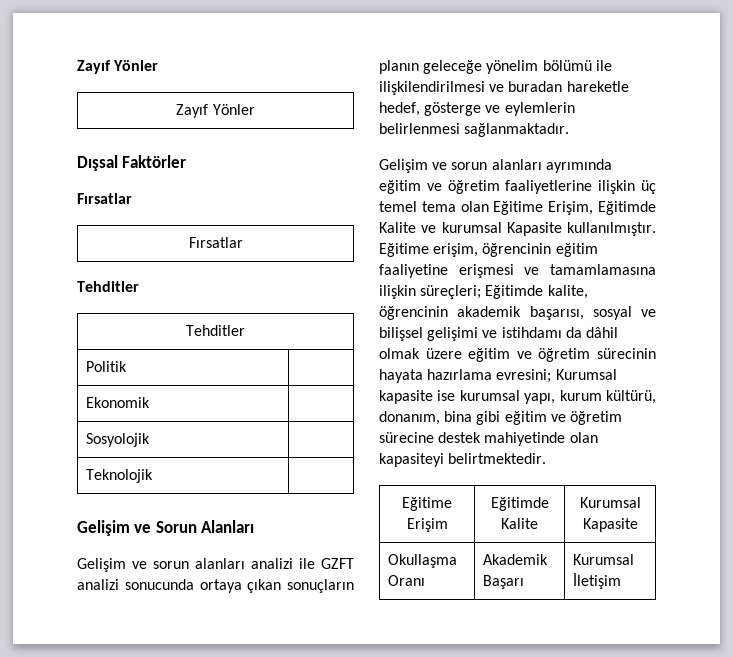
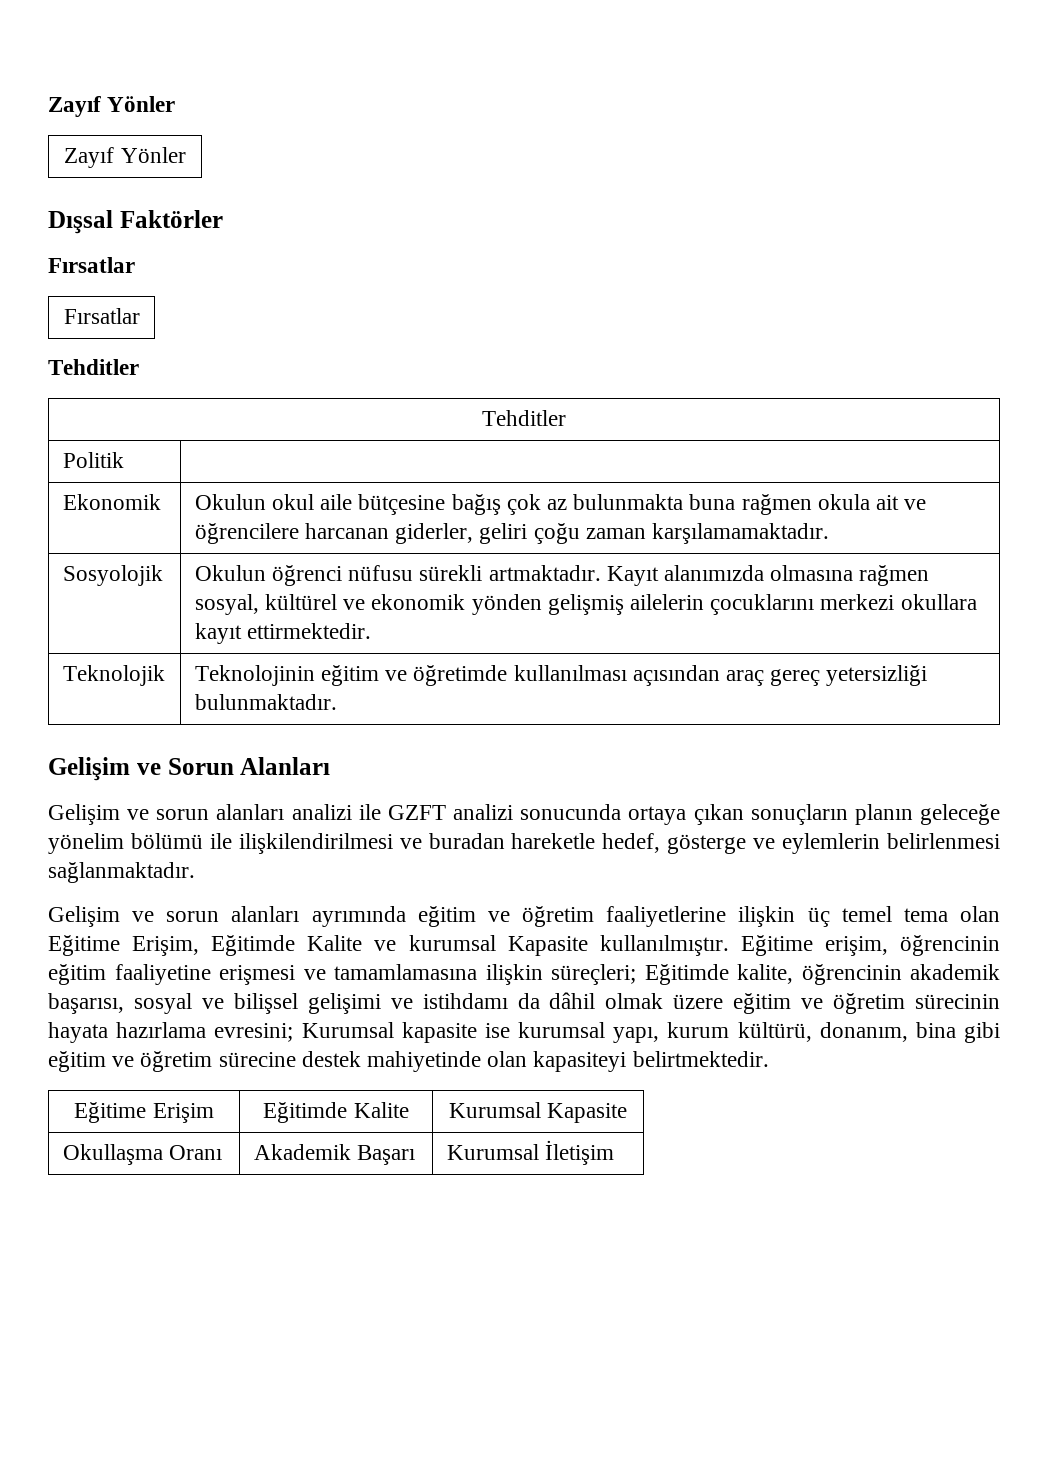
- Ekonomik |
- Sosyolojik |
- Teknolojik |
+ Ekonomik | Okulun okul aile bütçesine bağış çok az bulunmakta buna rağmen okula ait ve öğrencilere harcanan giderler, geliri çoğu zaman karşılamamaktadır.
+ Sosyolojik | Okulun öğrenci nüfusu sürekli artmaktadır. Kayıt alanımızda olmasına rağmen sosyal, kültürel ve ekonomik yönden gelişmiş ailelerin çocuklarını merkezi okullara kayıt ettirmektedir.
+ Teknolojik | Teknolojinin eğitim ve öğretimde kullanılması açısından araç gereç yetersizliği bulunmaktadır.

